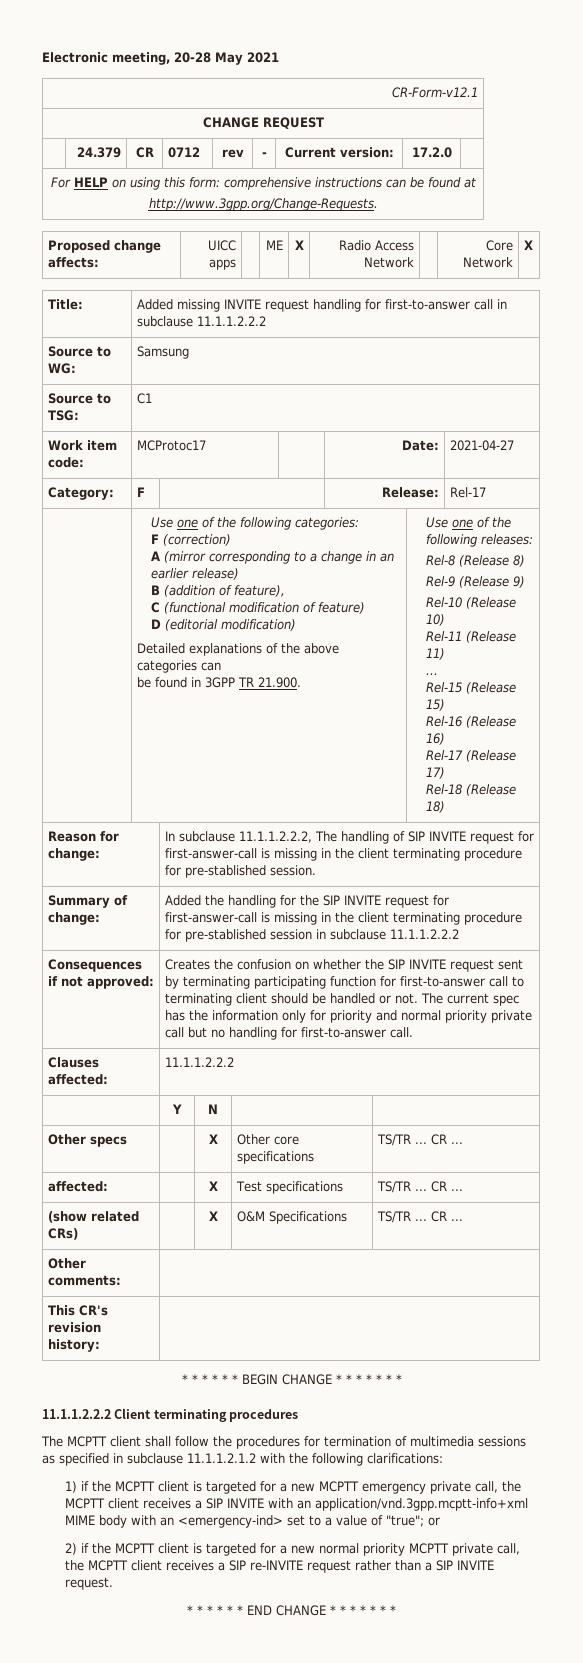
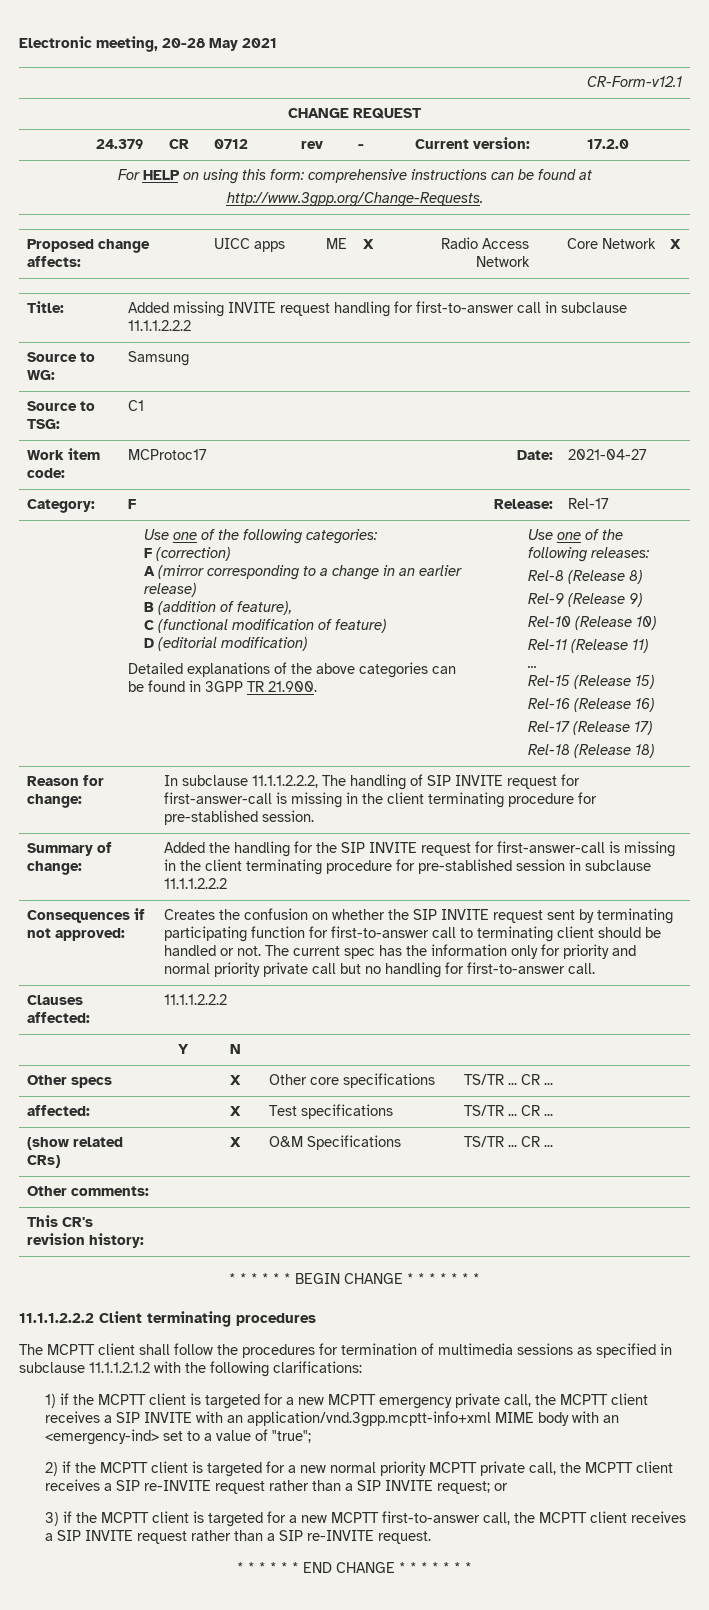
- 1) if the MCPTT client is targeted for a new MCPTT emergency private call, the MCPTT client receives a SIP INVITE with an application/vnd.3gpp.mcptt-info+xml MIME body with an <emergency-ind> set to a value of "true"; or
+ 1) if the MCPTT client is targeted for a new MCPTT emergency private call, the MCPTT client receives a SIP INVITE with an application/vnd.3gpp.mcptt-info+xml MIME body with an <emergency-ind> set to a value of "true";
- 2) if the MCPTT client is targeted for a new normal priority MCPTT private call, the MCPTT client receives a SIP re-INVITE request rather than a SIP INVITE request.
+ 2) if the MCPTT client is targeted for a new normal priority MCPTT private call, the MCPTT client receives a SIP re-INVITE request rather than a SIP INVITE request; or
+ 3) if the MCPTT client is targeted for a new MCPTT first-to-answer call, the MCPTT client receives a SIP INVITE request rather than a SIP re-INVITE request.

